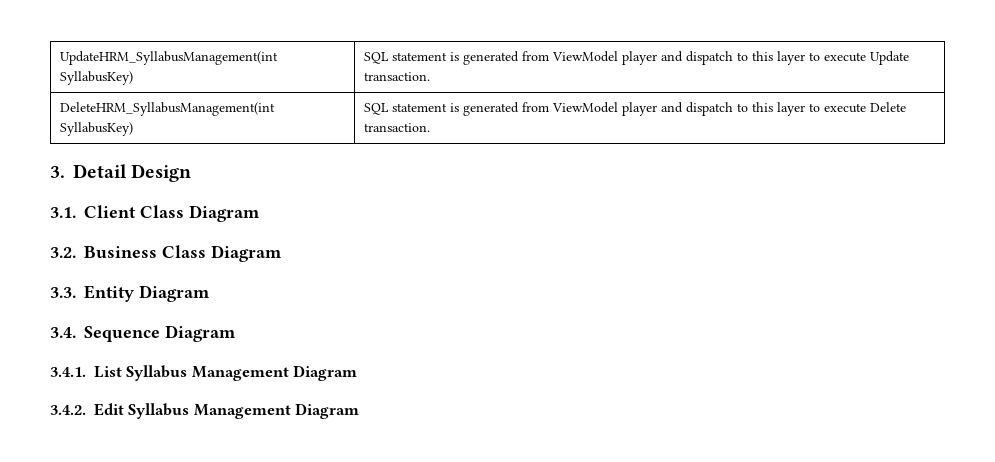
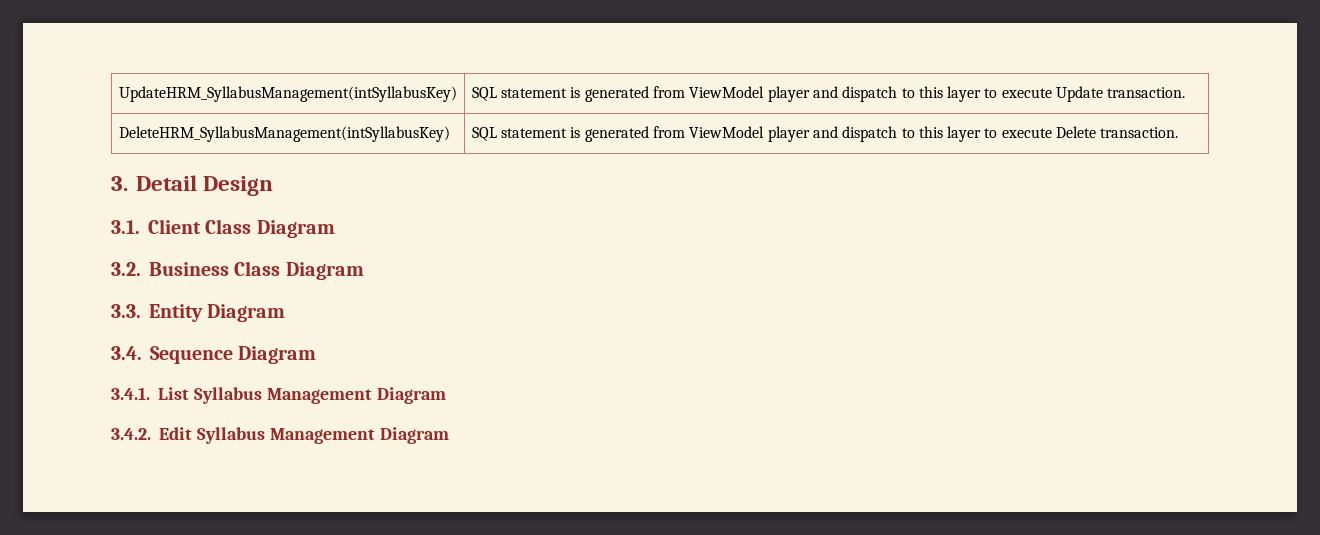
- UpdateHRM_SyllabusManagement(int SyllabusKey) | SQL statement is generated from ViewModel player and dispatch to this layer to execute Update transaction.
+ UpdateHRM_SyllabusManagement(intSyllabusKey) | SQL statement is generated from ViewModel player and dispatch to this layer to execute Update transaction.
- DeleteHRM_SyllabusManagement(int SyllabusKey) | SQL statement is generated from ViewModel player and dispatch to this layer to execute Delete transaction.
+ DeleteHRM_SyllabusManagement(intSyllabusKey) | SQL statement is generated from ViewModel player and dispatch to this layer to execute Delete transaction.

